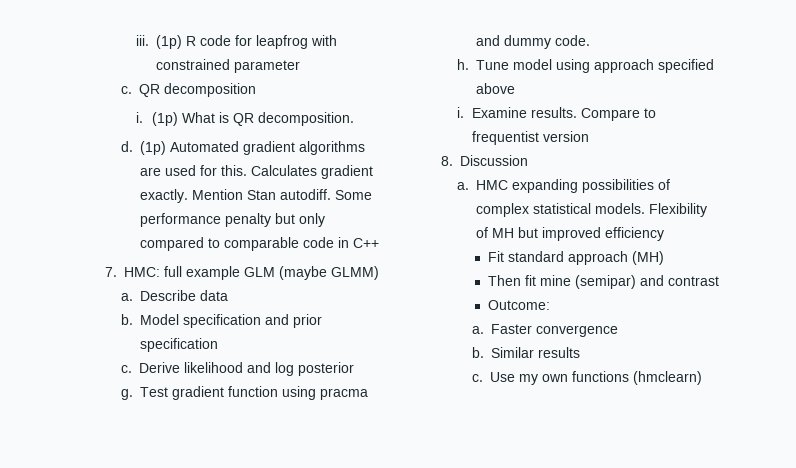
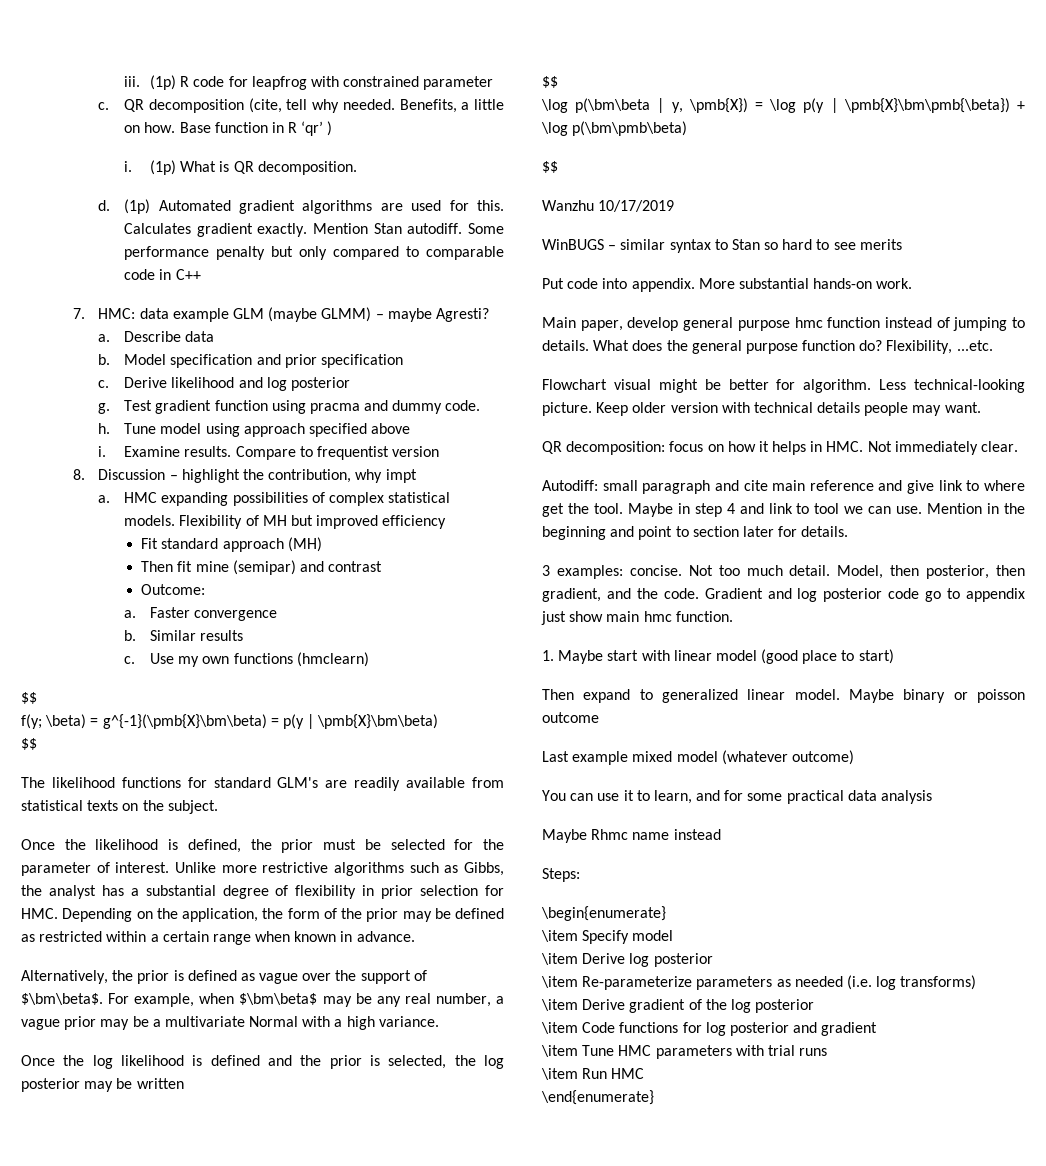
- QR decomposition
+ QR decomposition (cite, tell why needed. Benefits, a little on how. Base function in R ‘qr’ )
- 7. HMC: full example GLM (maybe GLMM)
+ 7. HMC: data example GLM (maybe GLMM) – maybe Agresti?
- 8. Discussion
+ 8. Discussion – highlight the contribution, why impt
  Use my own functions (hmclearn)
+ $$
+ f(y; \beta) = g^{-1}(\pmb{X}\bm\beta) = p(y | \pmb{X}\bm\beta)
+ $$
+ The likelihood functions for standard GLM's are readily available from statistical texts on the subject.
+ Once the likelihood is defined, the prior must be selected for the parameter of interest. Unlike more restrictive algorithms such as Gibbs, the analyst has a substantial degree of flexibility in prior selection for HMC. Depending on the application, the form of the prior may be defined as restricted within a certain range when known in advance.
+ Alternatively, the prior is defined as vague over the support of $\bm\beta$. For example, when $\bm\beta$ may be any real number, a vague prior may be a multivariate Normal with a high variance.
+ Once the log likelihood is defined and the prior is selected, the log posterior may be written
+ $$
+ \log p(\bm\beta | y, \pmb{X}) = \log p(y | \pmb{X}\bm\pmb{\beta}) + \log p(\bm\pmb\beta)
+ $$
+ Wanzhu 10/17/2019
+ WinBUGS – similar syntax to Stan so hard to see merits
+ Put code into appendix. More substantial hands-on work.
+ Main paper, develop general purpose hmc function instead of jumping to details. What does the general purpose function do? Flexibility, ...etc.
+ Flowchart visual might be better for algorithm. Less technical-looking picture. Keep older version with technical details people may want.
+ QR decomposition: focus on how it helps in HMC. Not immediately clear.
+ Autodiff: small paragraph and cite main reference and give link to where get the tool. Maybe in step 4 and link to tool we can use. Mention in the beginning and point to section later for details.
+ 3 examples: concise. Not too much detail. Model, then posterior, then gradient, and the code. Gradient and log posterior code go to appendix just show main hmc function.
+ 1. Maybe start with linear model (good place to start)
+ Then expand to generalized linear model. Maybe binary or poisson outcome
+ Last example mixed model (whatever outcome)
+ You can use it to learn, and for some practical data analysis
+ Maybe Rhmc name instead
+ Steps:
+ \begin{enumerate}
+ \item Specify model
+ \item Derive log posterior
+ \item Re-parameterize parameters as needed (i.e. log transforms)
+ \item Derive gradient of the log posterior
+ \item Code functions for log posterior and gradient
+ \item Tune HMC parameters with trial runs
+ \item Run HMC
+ \end{enumerate}

